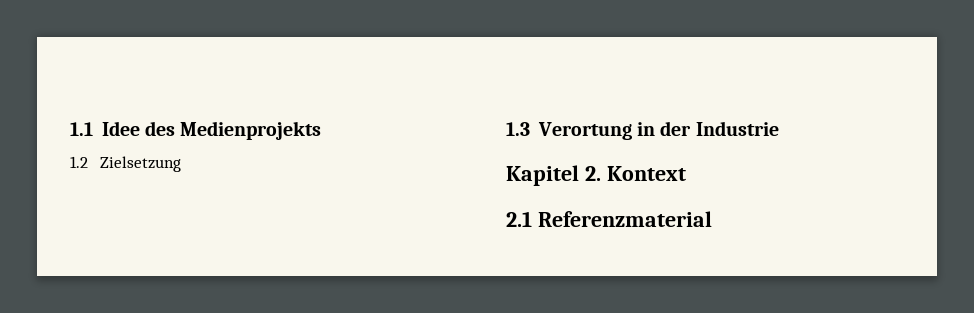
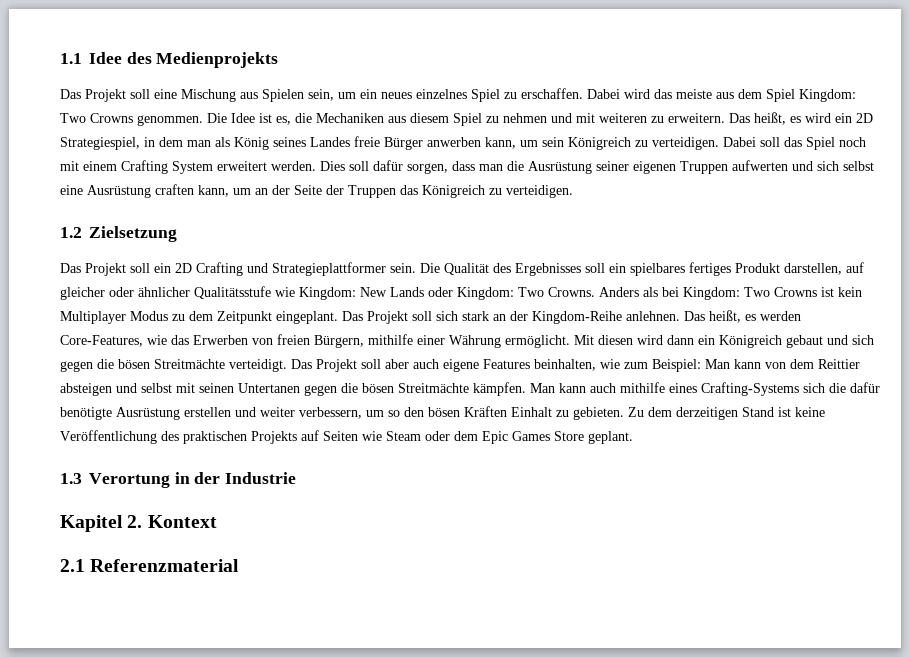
+ Das Projekt soll eine Mischung aus Spielen sein, um ein neues einzelnes Spiel zu erschaffen. Dabei wird das meiste aus dem Spiel Kingdom: Two Crowns genommen. Die Idee ist es, die Mechaniken aus diesem Spiel zu nehmen und mit weiteren zu erweitern. Das heißt, es wird ein 2D Strategiespiel, in dem man als König seines Landes freie Bürger anwerben kann, um sein Königreich zu verteidigen. Dabei soll das Spiel noch mit einem Crafting System erweitert werden. Dies soll dafür sorgen, dass man die Ausrüstung seiner eigenen Truppen aufwerten und sich selbst eine Ausrüstung craften kann, um an der Seite der Truppen das Königreich zu verteidigen.
  1.2 Zielsetzung
+ Das Projekt soll ein 2D Crafting und Strategieplattformer sein. Die Qualität des Ergebnisses soll ein spielbares fertiges Produkt darstellen, auf gleicher oder ähnlicher Qualitätsstufe wie Kingdom: New Lands oder Kingdom: Two Crowns. Anders als bei Kingdom: Two Crowns ist kein Multiplayer Modus zu dem Zeitpunkt eingeplant. Das Projekt soll sich stark an der Kingdom-Reihe anlehnen. Das heißt, es werden Core-Features, wie das Erwerben von freien Bürgern, mithilfe einer Währung ermöglicht. Mit diesen wird dann ein Königreich gebaut und sich gegen die bösen Streitmächte verteidigt. Das Projekt soll aber auch eigene Features beinhalten, wie zum Beispiel: Man kann von dem Reittier absteigen und selbst mit seinen Untertanen gegen die bösen Streitmächte kämpfen. Man kann auch mithilfe eines Crafting-Systems sich die dafür benötigte Ausrüstung erstellen und weiter verbessern, um so den bösen Kräften Einhalt zu gebieten. Zu dem derzeitigen Stand ist keine Veröffentlichung des praktischen Projekts auf Seiten wie Steam oder dem Epic Games Store geplant.

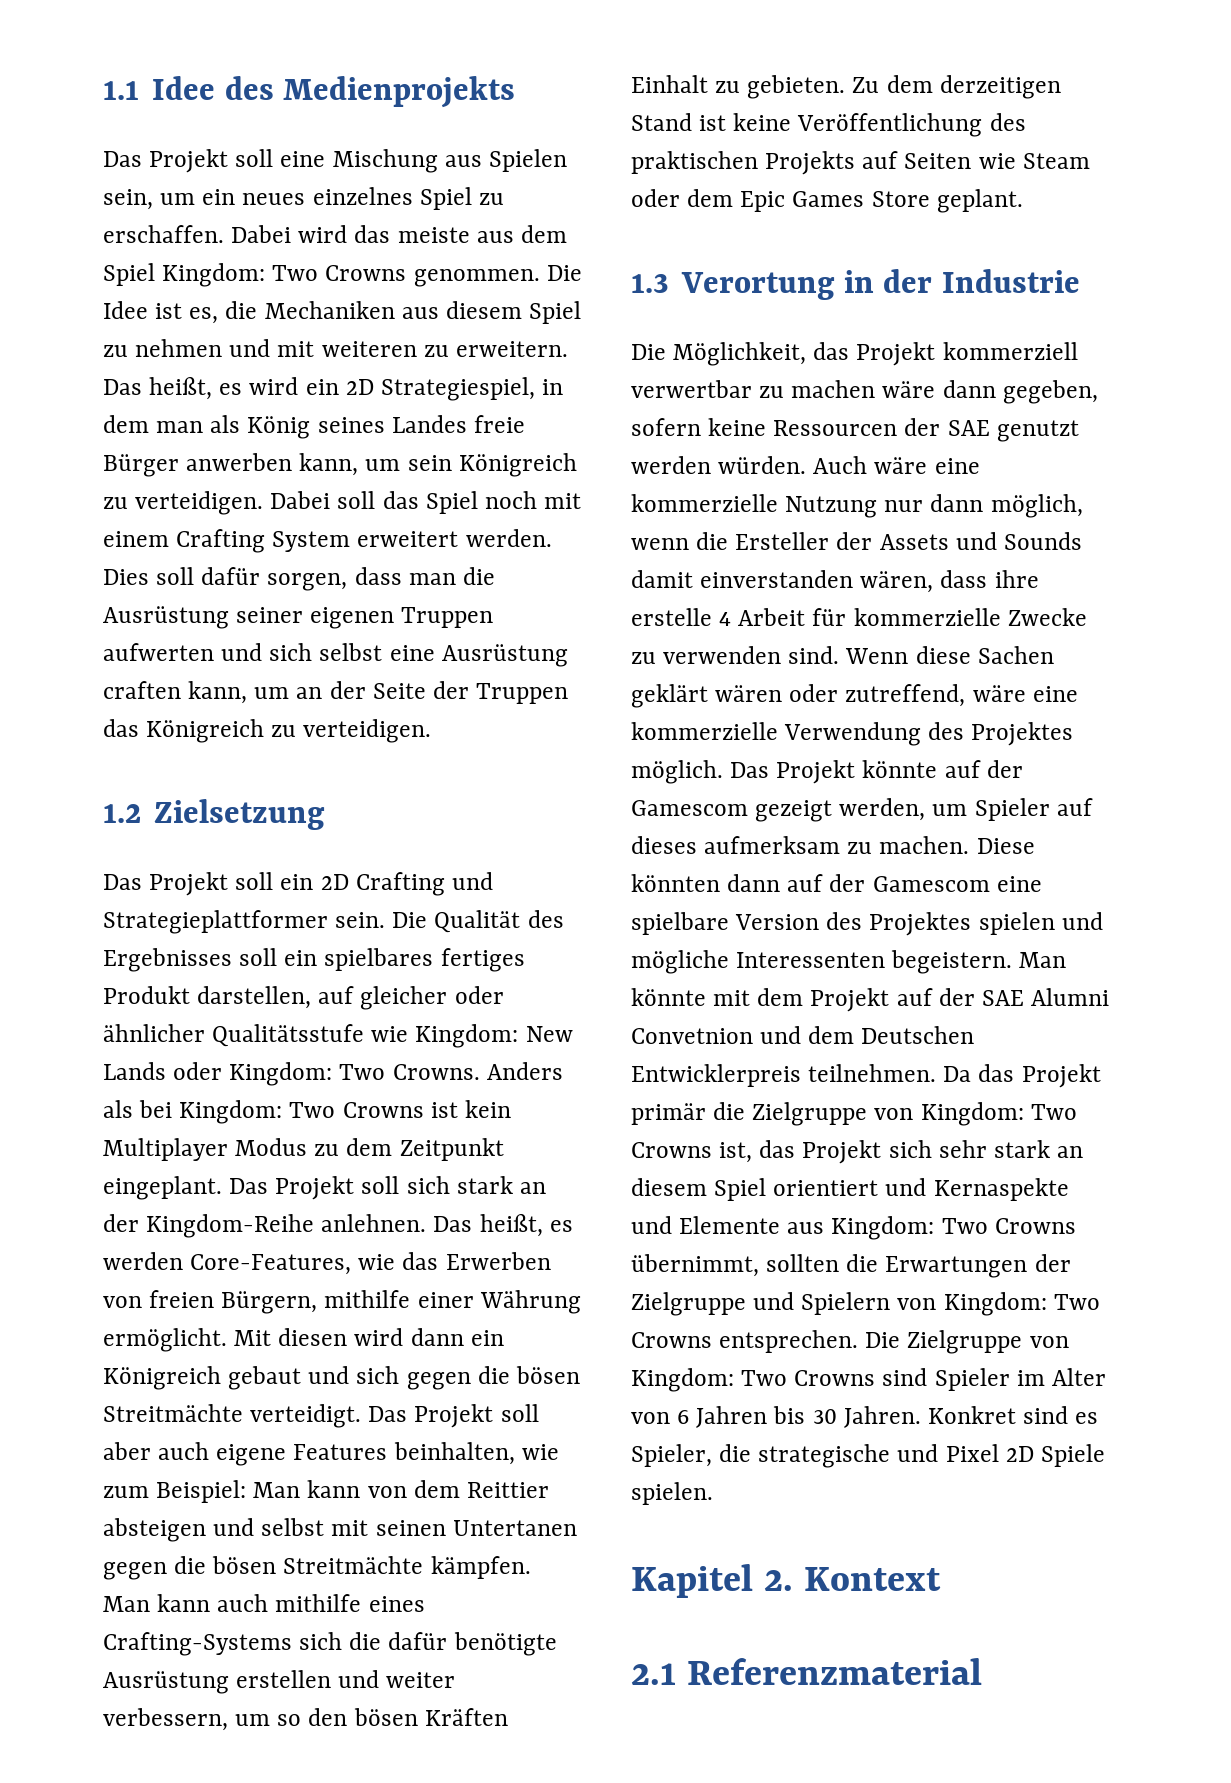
+ Die Möglichkeit, das Projekt kommerziell verwertbar zu machen wäre dann gegeben, sofern keine Ressourcen der SAE genutzt werden würden. Auch wäre eine kommerzielle Nutzung nur dann möglich, wenn die Ersteller der Assets und Sounds damit einverstanden wären, dass ihre erstelle 4 Arbeit für kommerzielle Zwecke zu verwenden sind. Wenn diese Sachen geklärt wären oder zutreffend, wäre eine kommerzielle Verwendung des Projektes möglich. Das Projekt könnte auf der Gamescom gezeigt werden, um Spieler auf dieses aufmerksam zu machen. Diese könnten dann auf der Gamescom eine spielbare Version des Projektes spielen und mögliche Interessenten begeistern. Man könnte mit dem Projekt auf der SAE Alumni Convetnion und dem Deutschen Entwicklerpreis teilnehmen. Da das Projekt primär die Zielgruppe von Kingdom: Two Crowns ist, das Projekt sich sehr stark an diesem Spiel orientiert und Kernaspekte und Elemente aus Kingdom: Two Crowns übernimmt, sollten die Erwartungen der Zielgruppe und Spielern von Kingdom: Two Crowns entsprechen. Die Zielgruppe von Kingdom: Two Crowns sind Spieler im Alter von 6 Jahren bis 30 Jahren. Konkret sind es Spieler, die strategische und Pixel 2D Spiele spielen.

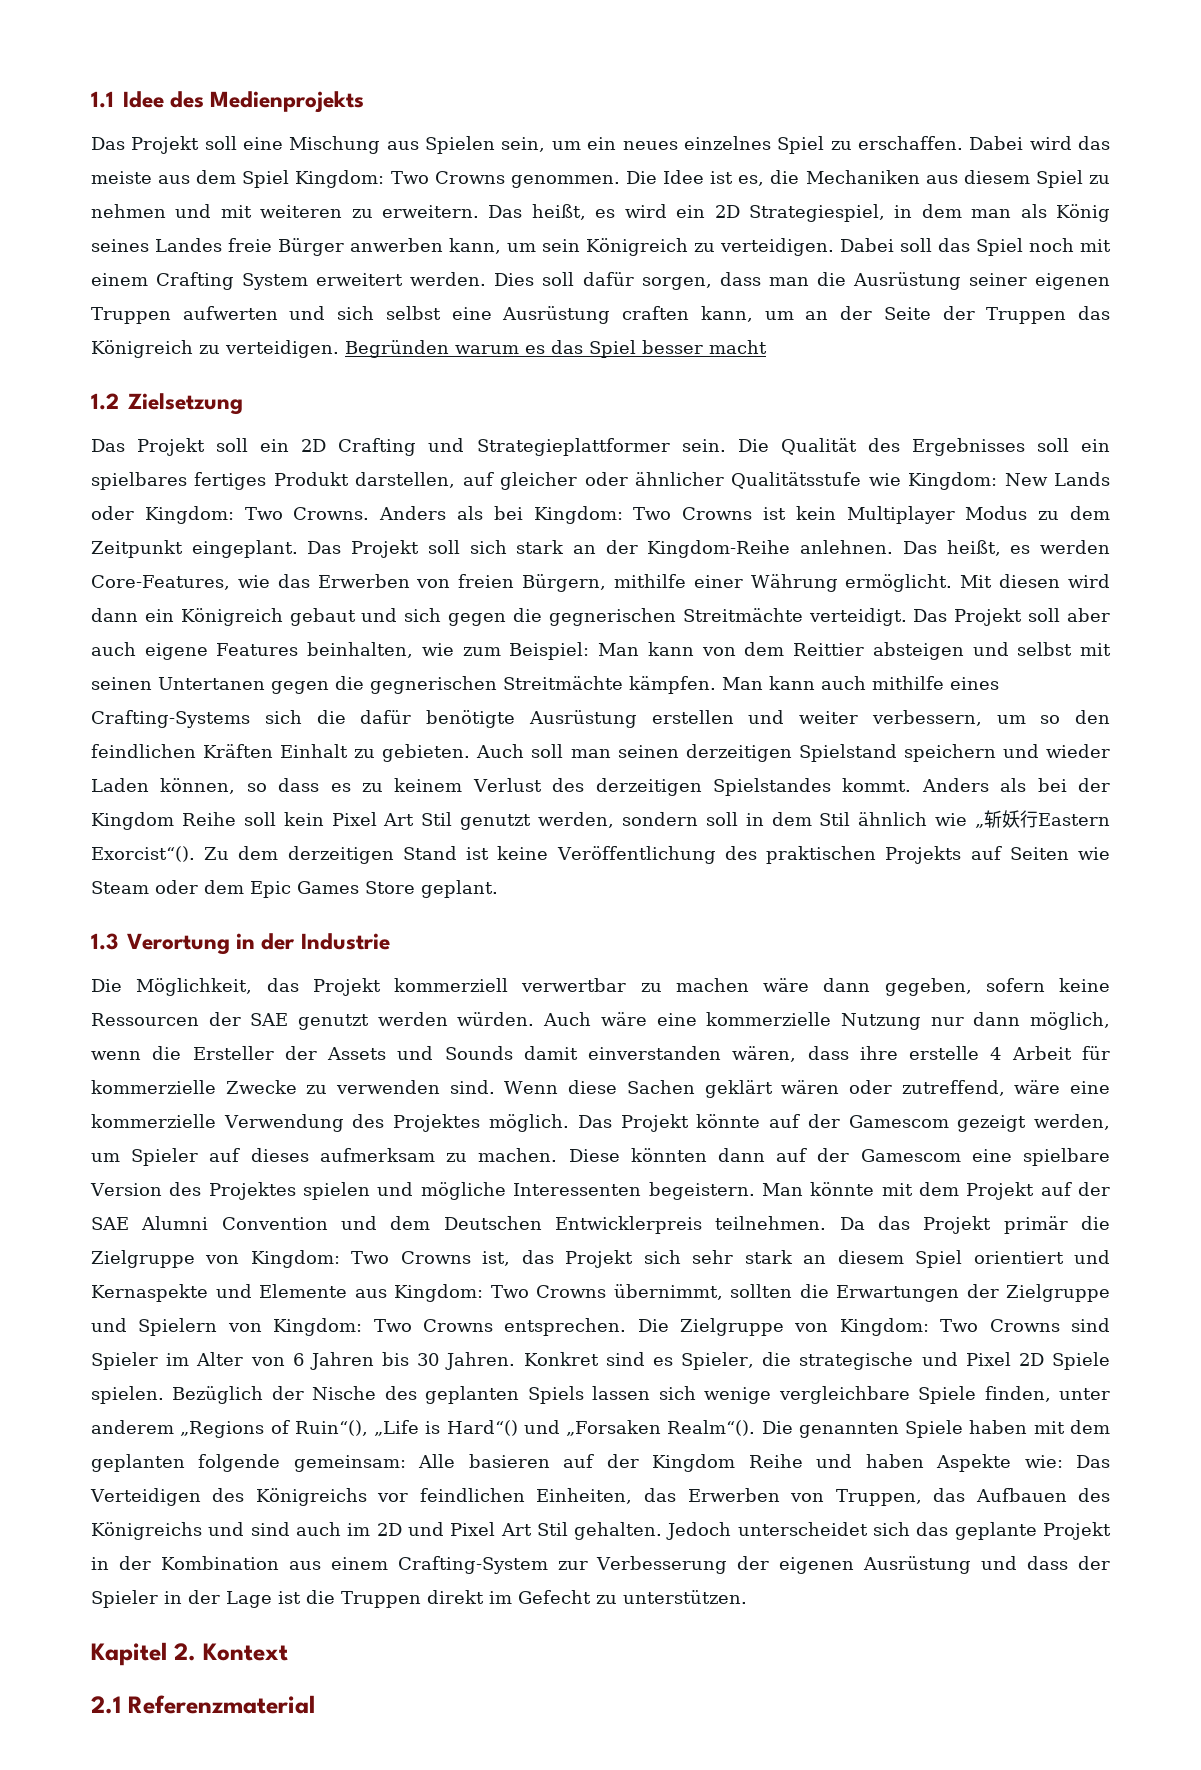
+ Begründen warum es das Spiel besser macht
- Mit diesen wird dann ein Königreich gebaut und sich gegen die bösen Streitmächte verteidigt.
+ Mit diesen wird dann ein Königreich gebaut und sich gegen die gegnerischen Streitmächte verteidigt.
- Das Projekt soll aber auch eigene Features beinhalten, wie zum Beispiel: Man kann von dem Reittier absteigen und selbst mit seinen Untertanen gegen die bösen Streitmächte kämpfen.
+ Das Projekt soll aber auch eigene Features beinhalten, wie zum Beispiel: Man kann von dem Reittier absteigen und selbst mit seinen Untertanen gegen die gegnerischen Streitmächte kämpfen.
- Man kann auch mithilfe eines Crafting-Systems sich die dafür benötigte Ausrüstung erstellen und weiter verbessern, um so den bösen Kräften Einhalt zu gebieten.
+ Man kann auch mithilfe eines Crafting-Systems sich die dafür benötigte Ausrüstung erstellen und weiter verbessern, um so den feindlichen Kräften Einhalt zu gebieten.
+ Auch soll man seinen derzeitigen Spielstand speichern und wieder Laden können, so dass es zu keinem Verlust des derzeitigen Spielstandes kommt. Anders als bei der Kingdom Reihe soll kein Pixel Art Stil genutzt werden, sondern soll in dem Stil ähnlich wie „斩妖行Eastern Exorcist“().
- Man könnte mit dem Projekt auf der SAE Alumni Convetnion und dem Deutschen Entwicklerpreis teilnehmen.
+ Man könnte mit dem Projekt auf der SAE Alumni Convention und dem Deutschen Entwicklerpreis teilnehmen.
+ Bezüglich der Nische des geplanten Spiels lassen sich wenige vergleichbare Spiele finden, unter anderem „Regions of Ruin“(), „Life is Hard“() und „Forsaken Realm“(). Die genannten Spiele haben mit dem geplanten folgende gemeinsam: Alle basieren auf der Kingdom Reihe und haben Aspekte wie: Das Verteidigen des Königreichs vor feindlichen Einheiten, das Erwerben von Truppen, das Aufbauen des Königreichs und sind auch im 2D und Pixel Art Stil gehalten. Jedoch unterscheidet sich das geplante Projekt in der Kombination aus einem Crafting-System zur Verbesserung der eigenen Ausrüstung und dass der Spieler in der Lage ist die Truppen direkt im Gefecht zu unterstützen.

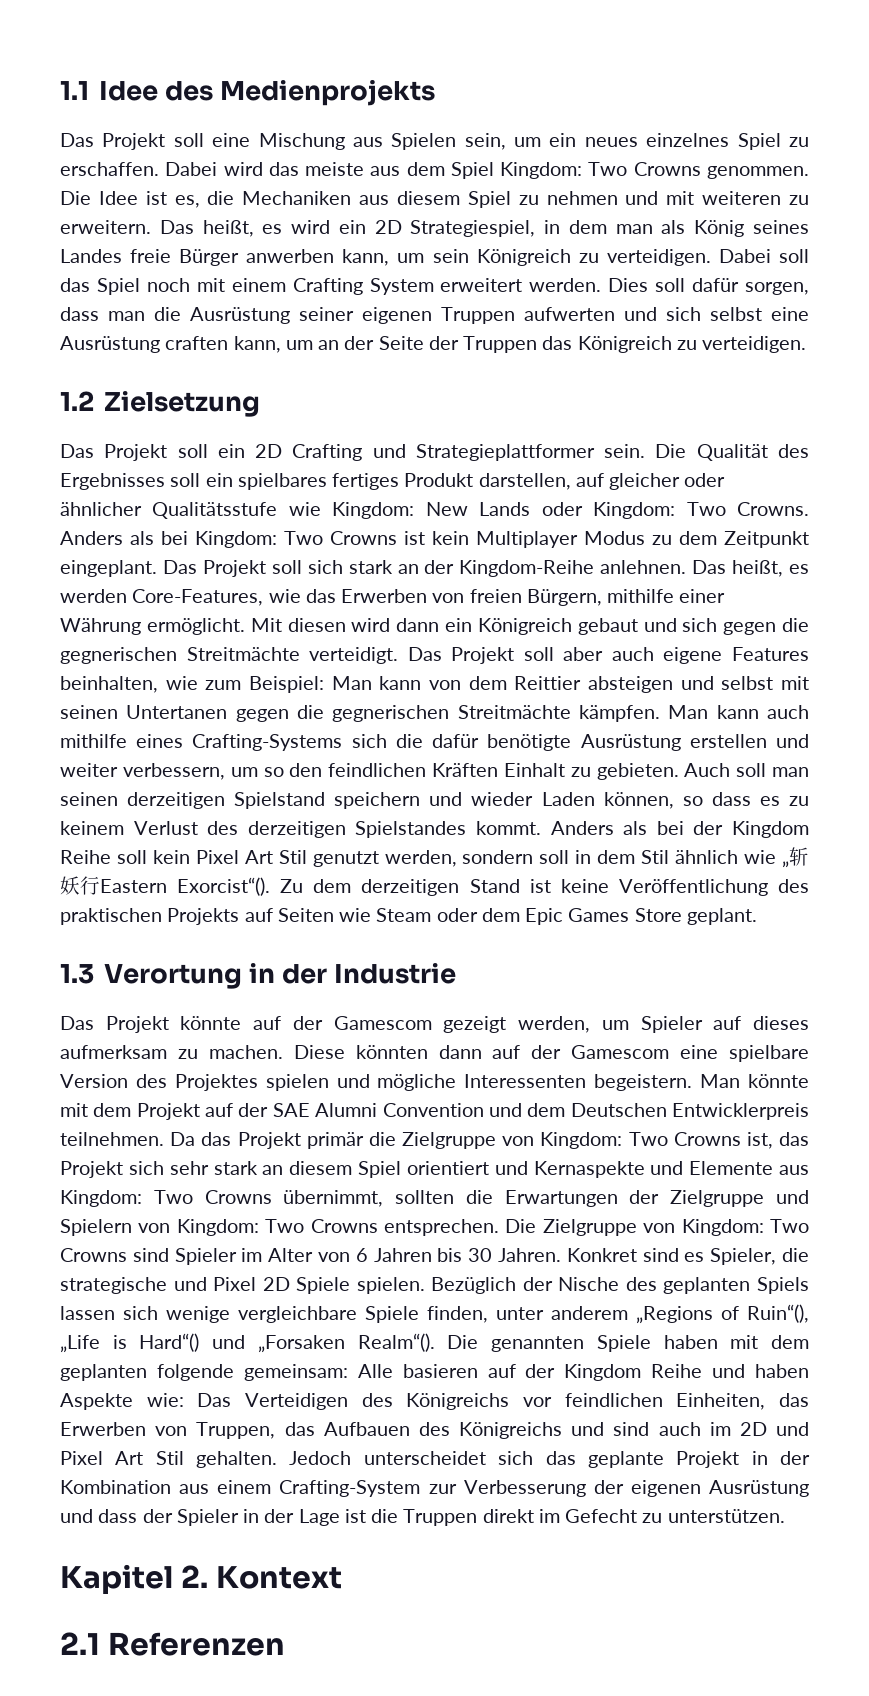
- Begründen warum es das Spiel besser macht
- Die Möglichkeit, das Projekt kommerziell verwertbar zu machen wäre dann gegeben, sofern keine Ressourcen der SAE genutzt werden würden. Auch wäre eine kommerzielle Nutzung nur dann möglich, wenn die Ersteller der Assets und Sounds damit einverstanden wären, dass ihre erstelle 4 Arbeit für kommerzielle Zwecke zu verwenden sind. Wenn diese Sachen geklärt wären oder zutreffend, wäre eine kommerzielle Verwendung des Projektes möglich.
- 2.1 Referenzmaterial
+ 2.1 Referenzen

